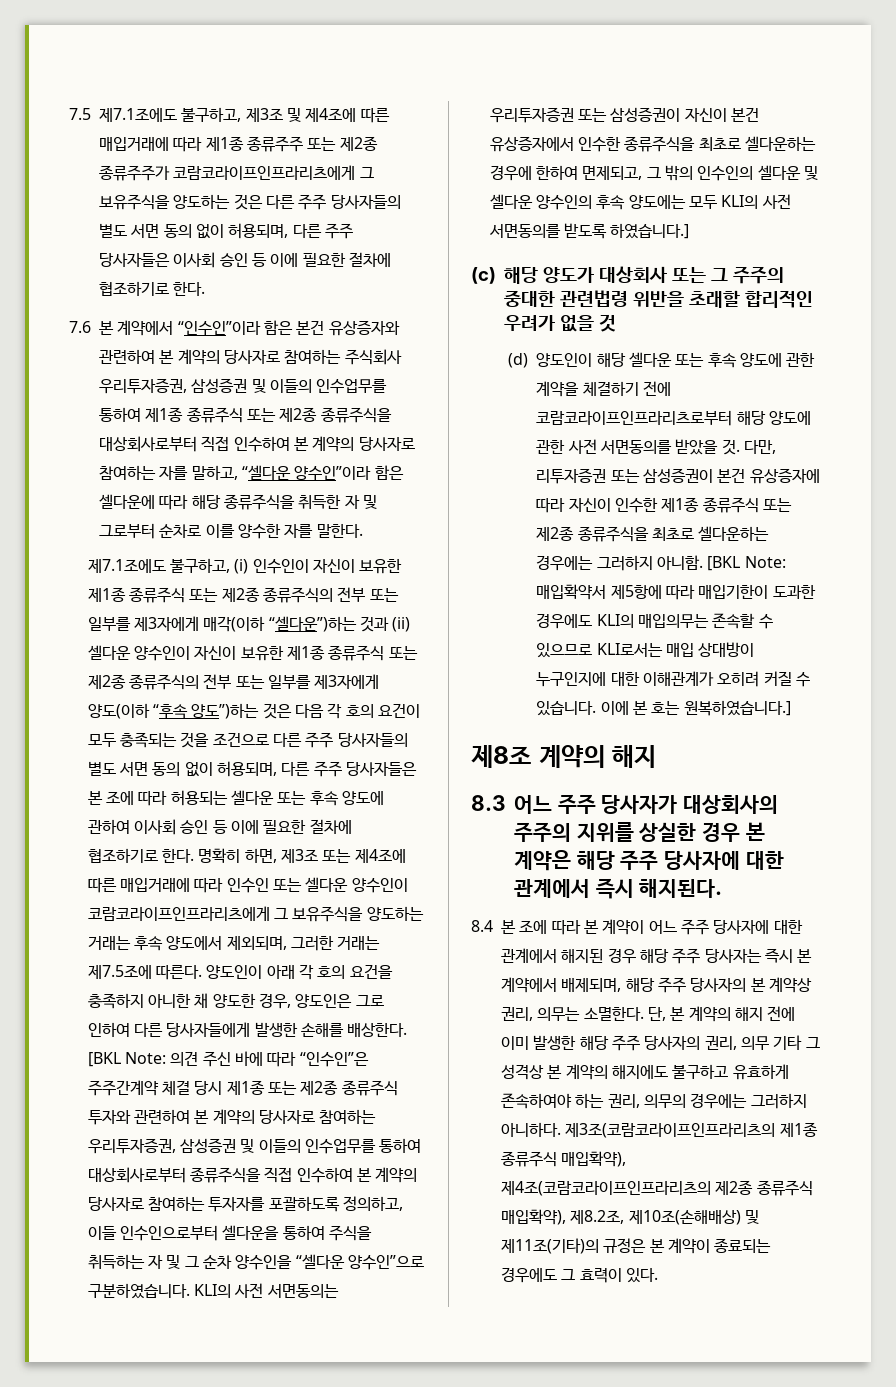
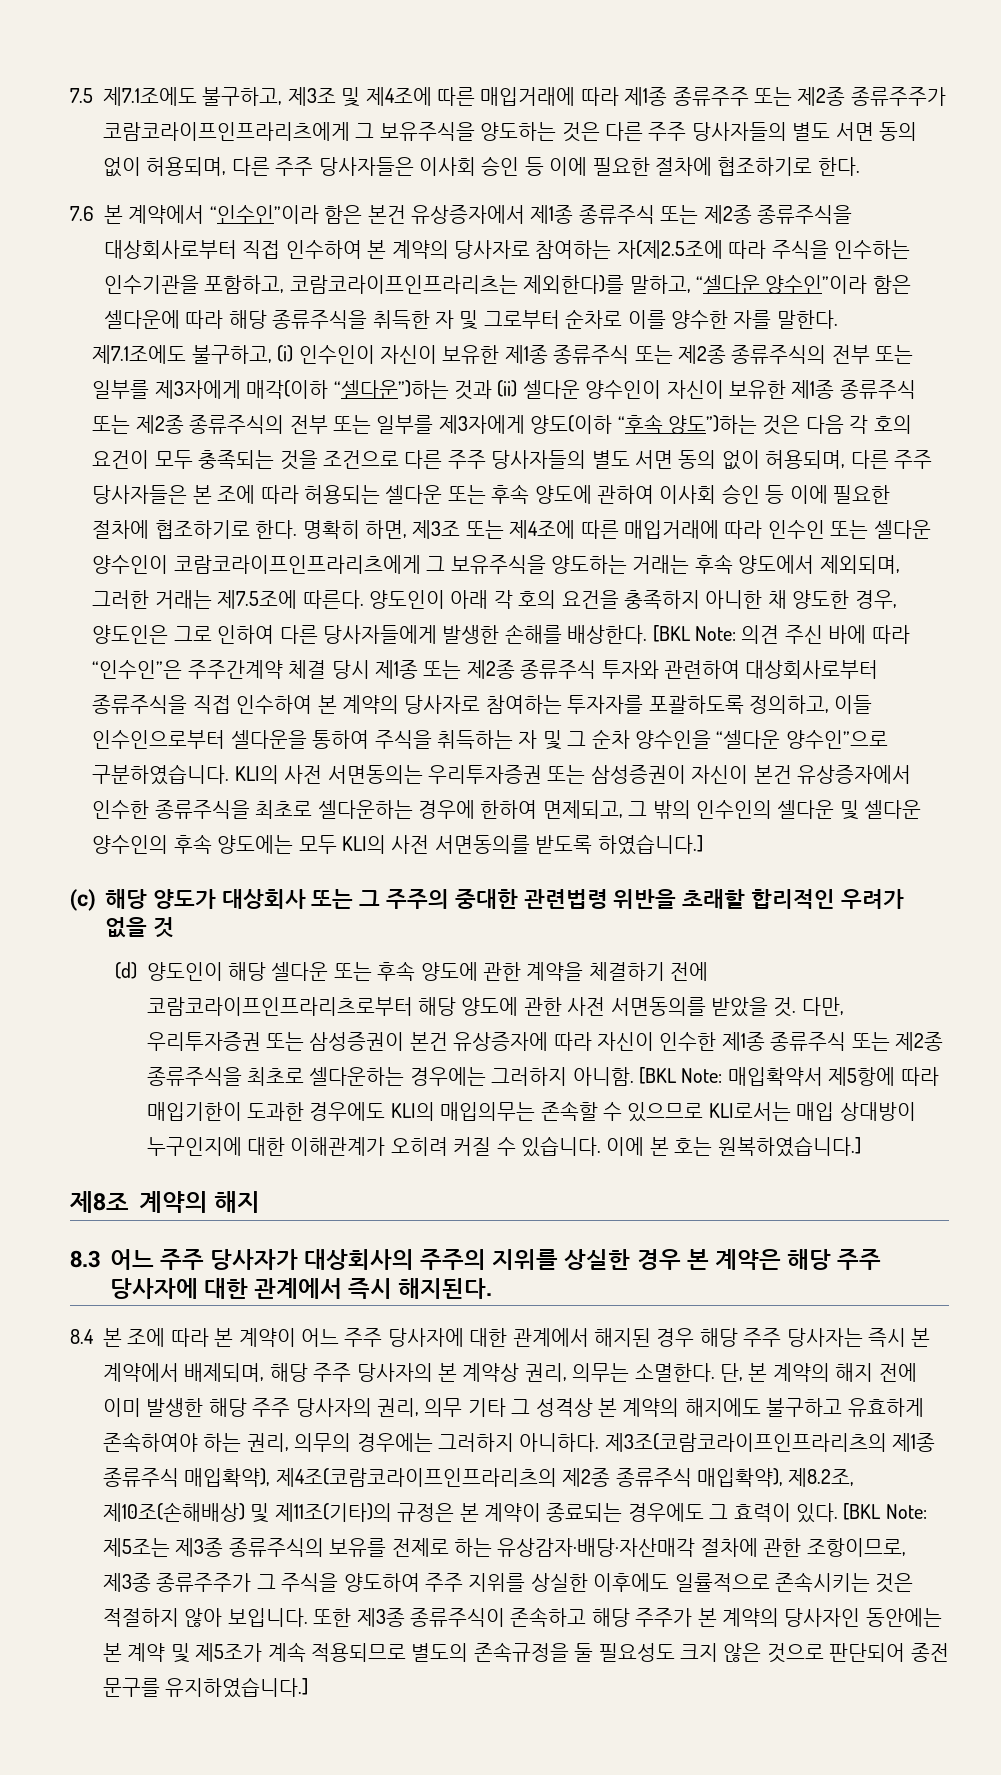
- 7.6 본 계약에서 “인수인”이라 함은 본건 유상증자와 관련하여 본 계약의 당사자로 참여하는 주식회사 우리투자증권, 삼성증권 및 이들의 인수업무를 통하여 제1종 종류주식 또는 제2종 종류주식을 대상회사로부터 직접 인수하여 본 계약의 당사자로 참여하는 자를 말하고, “셀다운 양수인”이라 함은 셀다운에 따라 해당 종류주식을 취득한 자 및 그로부터 순차로 이를 양수한 자를 말한다.
+ 7.6 본 계약에서 “인수인”이라 함은 본건 유상증자에서 제1종 종류주식 또는 제2종 종류주식을 대상회사로부터 직접 인수하여 본 계약의 당사자로 참여하는 자(제2.5조에 따라 주식을 인수하는 인수기관을 포함하고, 코람코라이프인프라리츠는 제외한다)를 말하고, “셀다운 양수인”이라 함은 셀다운에 따라 해당 종류주식을 취득한 자 및 그로부터 순차로 이를 양수한 자를 말한다.
- [BKL Note: 의견 주신 바에 따라 “인수인”은 주주간계약 체결 당시 제1종 또는 제2종 종류주식 투자와 관련하여 본 계약의 당사자로 참여하는 우리투자증권, 삼성증권 및 이들의 인수업무를 통하여 대상회사로부터 종류주식을 직접 인수하여 본 계약의 당사자로 참여하는 투자자를 포괄하도록 정의하고, 이들 인수인으로부터 셀다운을 통하여 주식을 취득하는 자 및 그 순차 양수인을 “셀다운 양수인”으로 구분하였습니다.
+ [BKL Note: 의견 주신 바에 따라 “인수인”은 주주간계약 체결 당시 제1종 또는 제2종 종류주식 투자와 관련하여 대상회사로부터 종류주식을 직접 인수하여 본 계약의 당사자로 참여하는 투자자를 포괄하도록 정의하고, 이들 인수인으로부터 셀다운을 통하여 주식을 취득하는 자 및 그 순차 양수인을 “셀다운 양수인”으로 구분하였습니다.
- 다만, 리투자증권 또는 삼성증권이 본건 유상증자에 따라 자신이 인수한 제1종 종류주식 또는 제2종 종류주식을 최초로 셀다운하는 경우에는 그러하지 아니함.
+ 다만, 우리투자증권 또는 삼성증권이 본건 유상증자에 따라 자신이 인수한 제1종 종류주식 또는 제2종 종류주식을 최초로 셀다운하는 경우에는 그러하지 아니함.
+ [BKL Note: 제5조는 제3종 종류주식의 보유를 전제로 하는 유상감자·배당·자산매각 절차에 관한 조항이므로, 제3종 종류주주가 그 주식을 양도하여 주주 지위를 상실한 이후에도 일률적으로 존속시키는 것은 적절하지 않아 보입니다. 또한 제3종 종류주식이 존속하고 해당 주주가 본 계약의 당사자인 동안에는 본 계약 및 제5조가 계속 적용되므로 별도의 존속규정을 둘 필요성도 크지 않은 것으로 판단되어 종전 문구를 유지하였습니다.]

